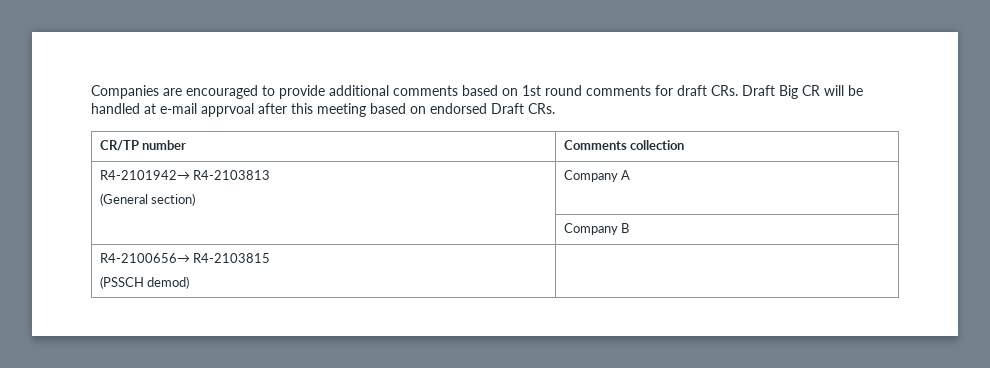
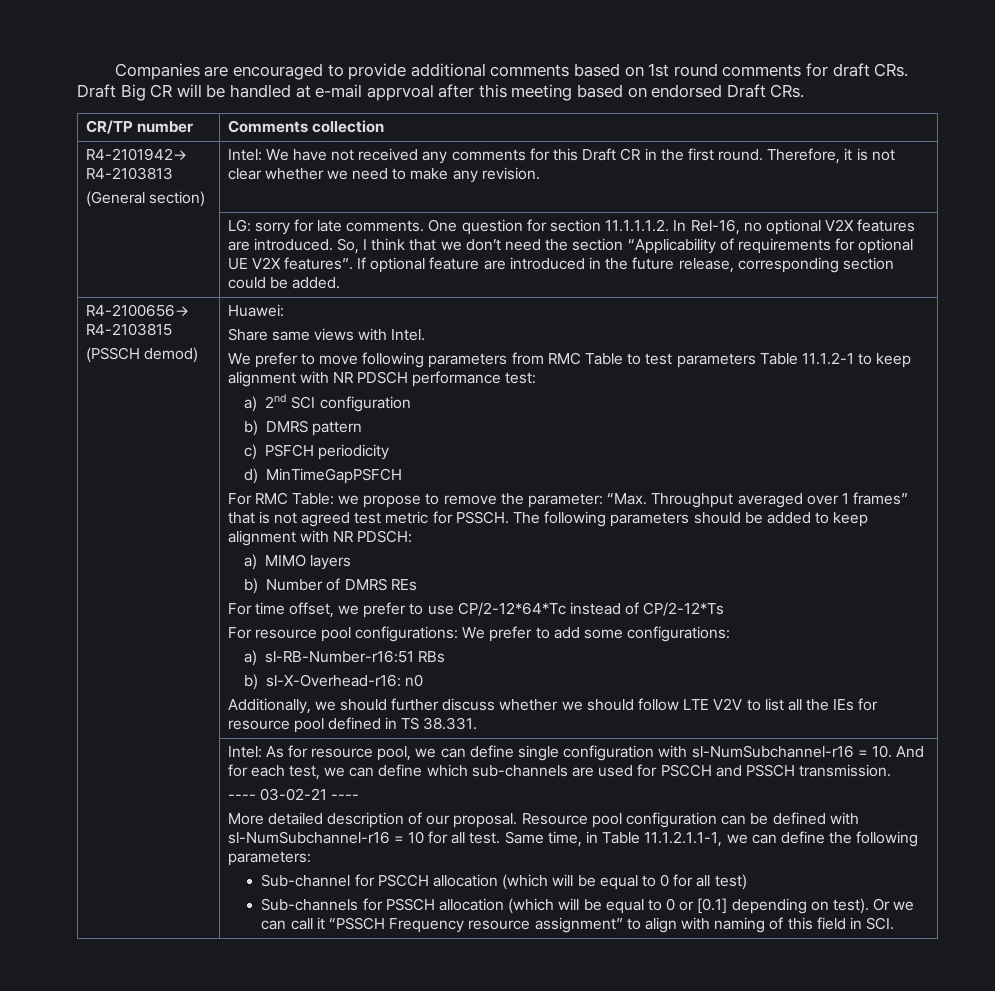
  R4-2101942→ R4-2103813
- (General section) | Company A
- | Company B
+ (General section) | Intel: We have not received any comments for this Draft CR in the first round. Therefore, it is not clear whether we need to make any revision.
+ | LG: sorry for late comments. One question for section 11.1.1.1.2. In Rel-16, no optional V2X features are introduced. So, I think that we don’t need the section “Applicability of requirements for optional UE V2X features”. If optional feature are introduced in the future release, corresponding section could be added.
  R4-2100656→ R4-2103815
- (PSSCH demod) |
+ (PSSCH demod) | Huawei:
+ Share same views with Intel.
+ We prefer to move following parameters from RMC Table to test parameters Table 11.1.2-1 to keep alignment with NR PDSCH performance test:
+ a) 2nd SCI configuration
+ b) DMRS pattern
+ c) PSFCH periodicity
+ d) MinTimeGapPSFCH
+ For RMC Table: we propose to remove the parameter: “Max. Throughput averaged over 1 frames” that is not agreed test metric for PSSCH. The following parameters should be added to keep alignment with NR PDSCH:
+ a) MIMO layers
+ b) Number of DMRS REs
+ For time offset, we prefer to use CP/2-12*64*Tc instead of CP/2-12*Ts
+ For resource pool configurations: We prefer to add some configurations:
+ a) sl-RB-Number-r16:51 RBs
+ b) sl-X-Overhead-r16: n0
+ Additionally, we should further discuss whether we should follow LTE V2V to list all the IEs for resource pool defined in TS 38.331.
+ | Intel: As for resource pool, we can define single configuration with sl-NumSubchannel-r16 = 10. And for each test, we can define which sub-channels are used for PSCCH and PSSCH transmission.
+ ---- 03-02-21 ----
+ More detailed description of our proposal. Resource pool configuration can be defined with sl-NumSubchannel-r16 = 10 for all test. Same time, in Table 11.1.2.1.1-1, we can define the following parameters:
+ Sub-channel for PSCCH allocation (which will be equal to 0 for all test)
+ Sub-channels for PSSCH allocation (which will be equal to 0 or [0.1] depending on test). Or we can call it “PSSCH Frequency resource assignment” to align with naming of this field in SCI.

